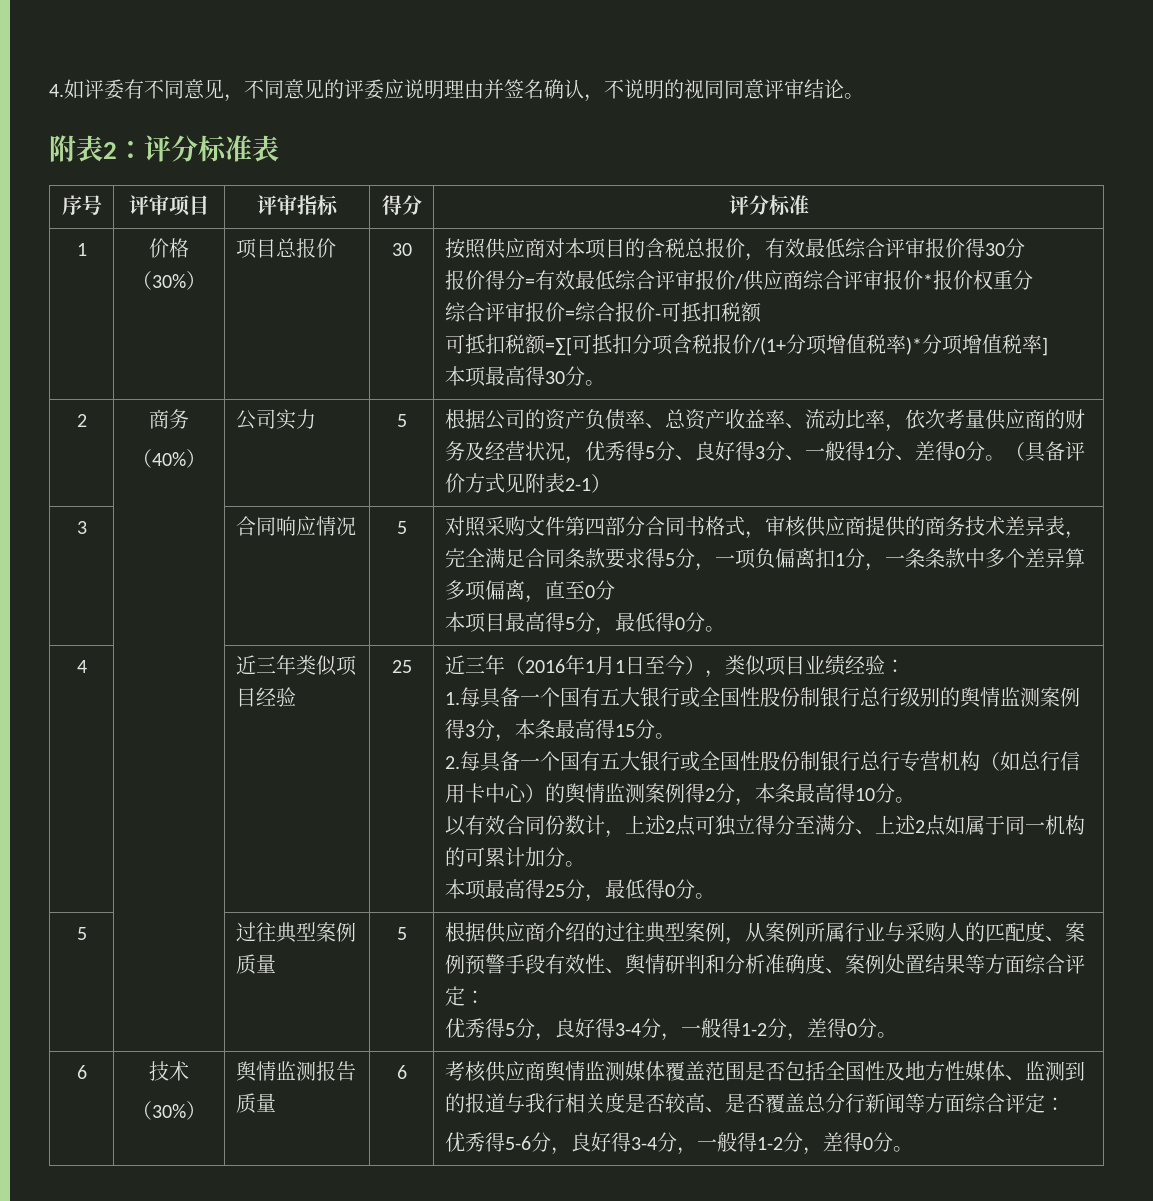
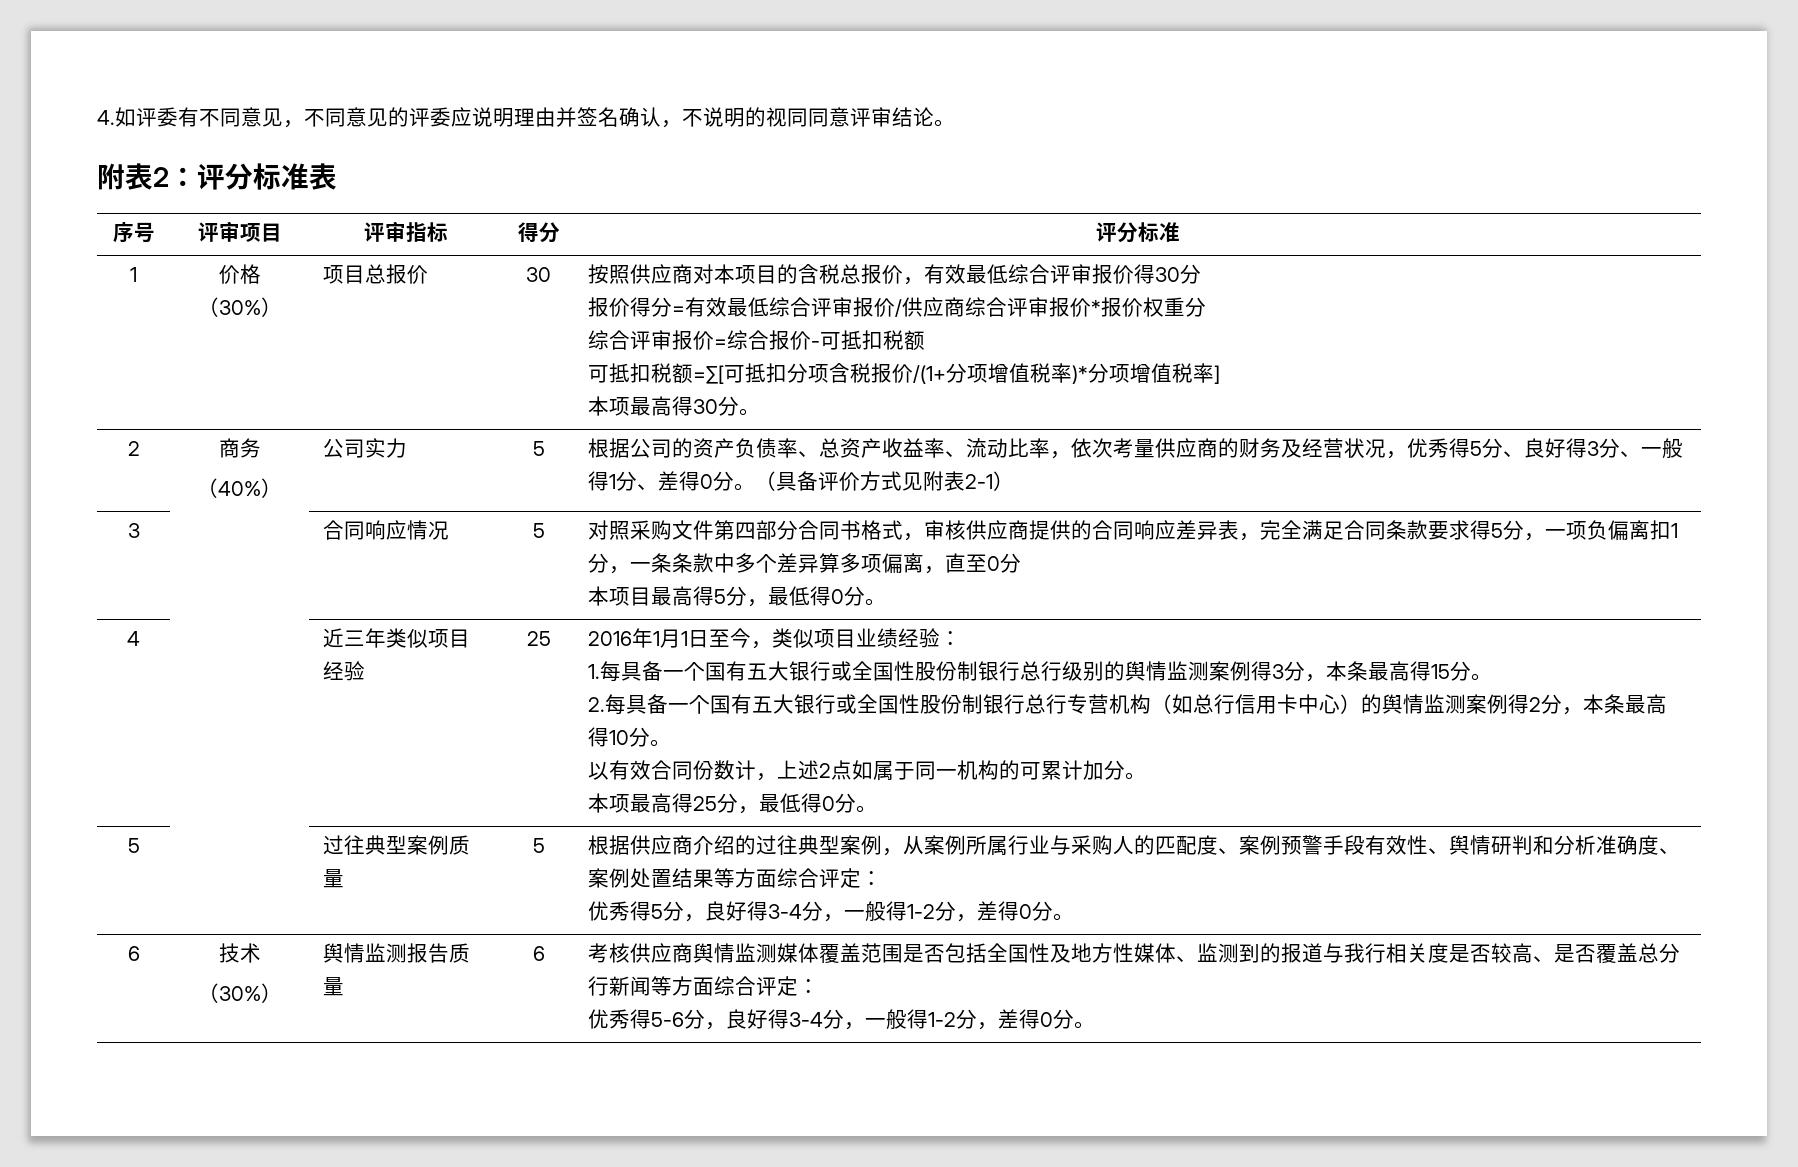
- 对照采购文件第四部分合同书格式，审核供应商提供的商务技术差异表，完全满足合同条款要求得5分，一项负偏离扣1分，一条条款中多个差异算多项偏离，直至0分
+ 对照采购文件第四部分合同书格式，审核供应商提供的合同响应差异表，完全满足合同条款要求得5分，一项负偏离扣1分，一条条款中多个差异算多项偏离，直至0分
- 近三年（2016年1月1日至今），类似项目业绩经验：
+ 2016年1月1日至今，类似项目业绩经验：
- 以有效合同份数计，上述2点可独立得分至满分、上述2点如属于同一机构的可累计加分。
+ 以有效合同份数计，上述2点如属于同一机构的可累计加分。

